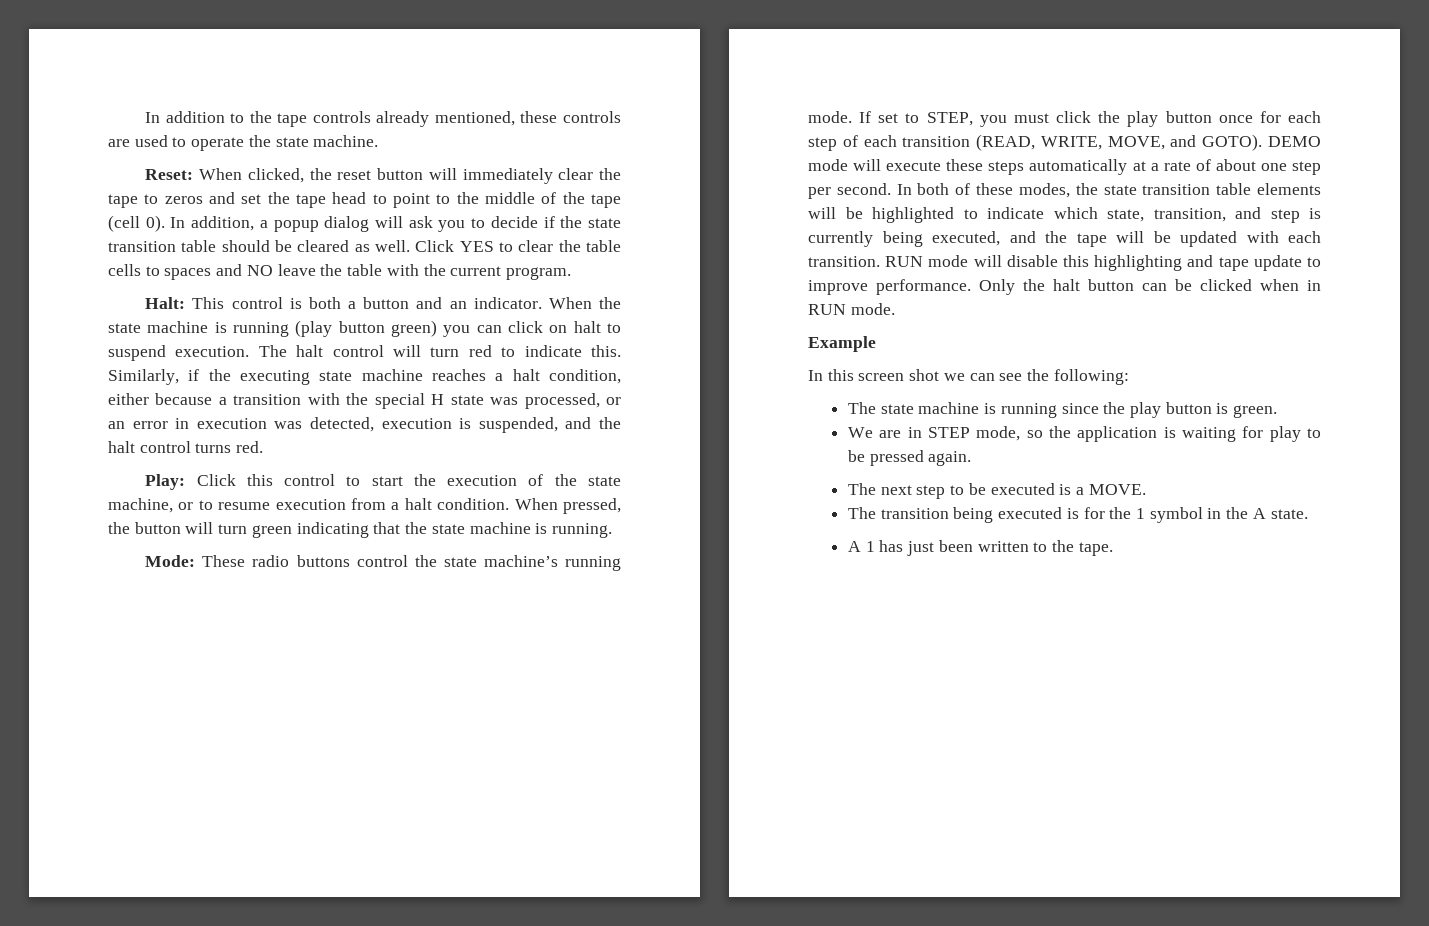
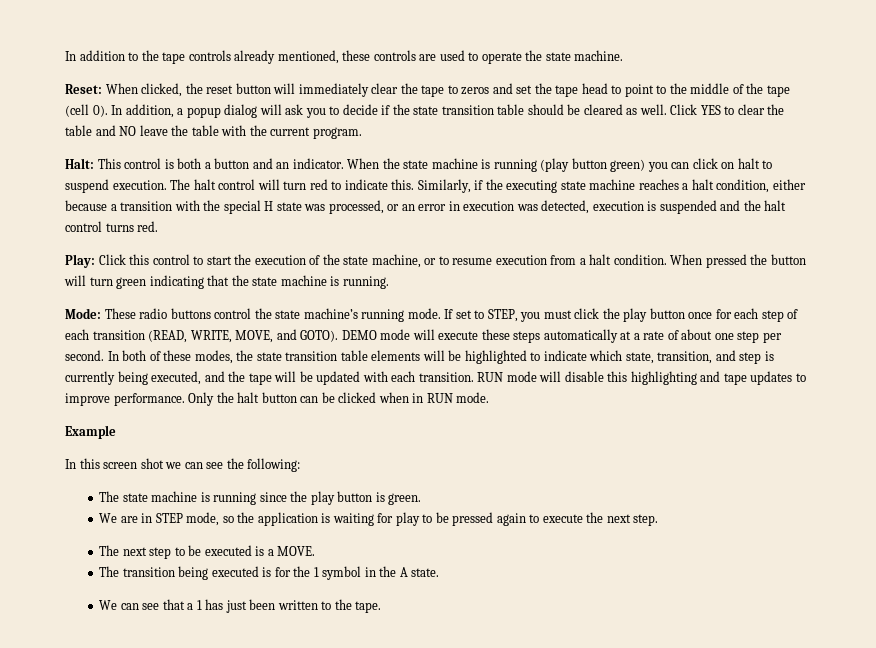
- Click YES to clear the table cells to spaces and NO leave the table with the current program.
+ Click YES to clear the table and NO leave the table with the current program.
- Similarly, if the executing state machine reaches a halt condition, either because a transition with the special H state was processed, or an error in execution was detected, execution is suspended, and the halt control turns red.
+ Similarly, if the executing state machine reaches a halt condition, either because a transition with the special H state was processed, or an error in execution was detected, execution is suspended and the halt control turns red.
- When pressed, the button will turn green indicating that the state machine is running.
+ When pressed the button will turn green indicating that the state machine is running.
- RUN mode will disable this highlighting and tape update to improve performance.
+ RUN mode will disable this highlighting and tape updates to improve performance.
- We are in STEP mode, so the application is waiting for play to be pressed again.
+ We are in STEP mode, so the application is waiting for play to be pressed again to execute the next step.
- A 1 has just been written to the tape.
+ We can see that a 1 has just been written to the tape.

